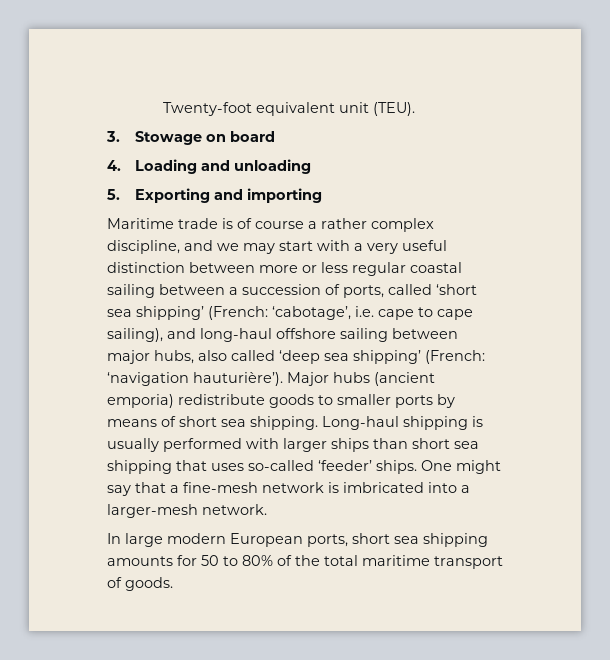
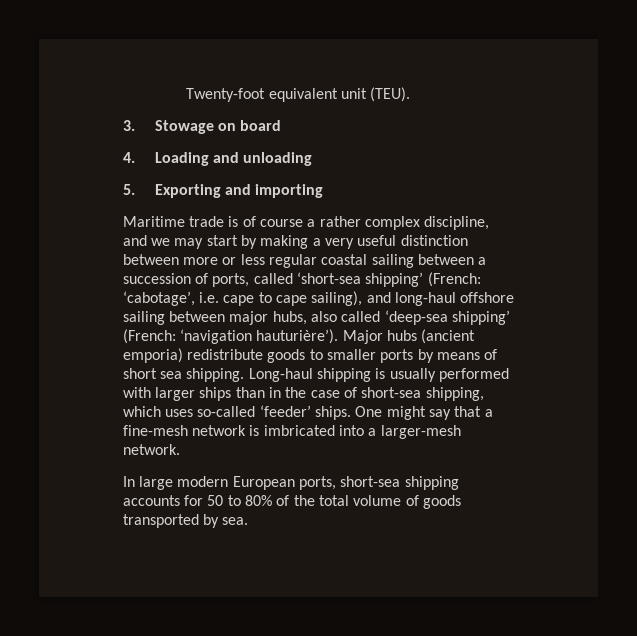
- Maritime trade is of course a rather complex discipline, and we may start with a very useful distinction between more or less regular coastal sailing between a succession of ports, called ‘short sea shipping’ (French: ‘cabotage’, i.e. cape to cape sailing), and long-haul offshore sailing between major hubs, also called ‘deep sea shipping’ (French: ‘navigation hauturière’).
+ Maritime trade is of course a rather complex discipline, and we may start by making a very useful distinction between more or less regular coastal sailing between a succession of ports, called ‘short-sea shipping’ (French: ‘cabotage’, i.e. cape to cape sailing), and long-haul offshore sailing between major hubs, also called ‘deep-sea shipping’ (French: ‘navigation hauturière’).
- Long-haul shipping is usually performed with larger ships than short sea shipping that uses so-called ‘feeder’ ships.
+ Long-haul shipping is usually performed with larger ships than in the case of short-sea shipping, which uses so-called ‘feeder’ ships.
- In large modern European ports, short sea shipping amounts for 50 to 80% of the total maritime transport of goods.
+ In large modern European ports, short-sea shipping accounts for 50 to 80% of the total volume of goods transported by sea.

